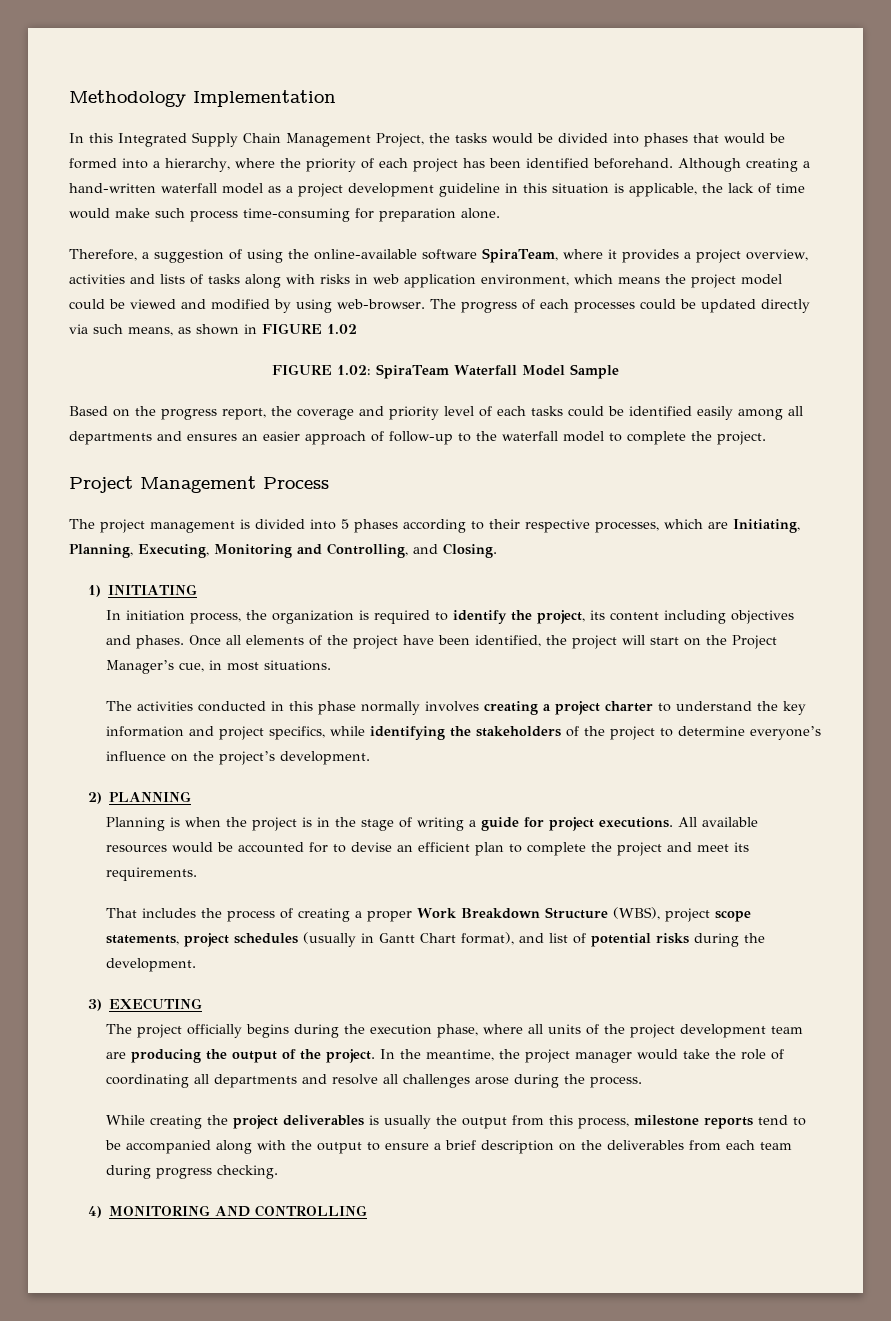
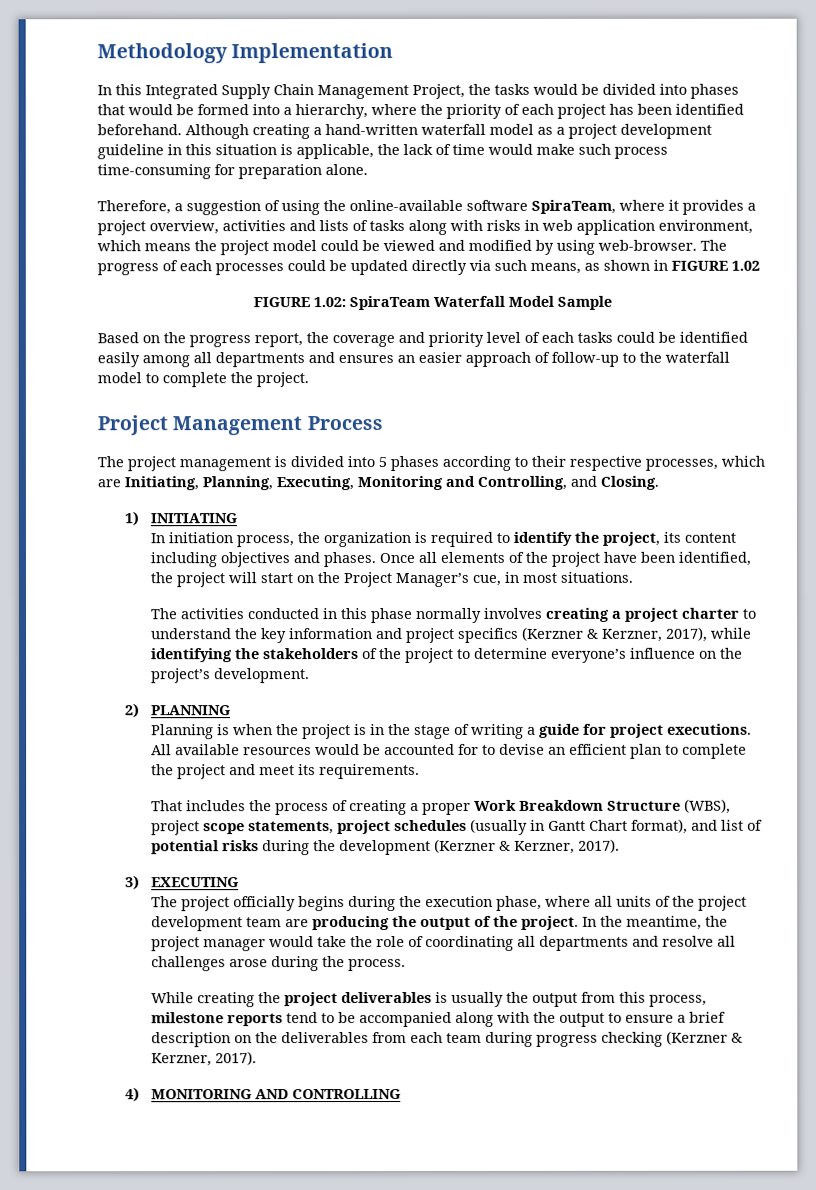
- The activities conducted in this phase normally involves creating a project charter to understand the key information and project specifics, while identifying the stakeholders of the project to determine everyone’s influence on the project’s development.
+ The activities conducted in this phase normally involves creating a project charter to understand the key information and project specifics (Kerzner & Kerzner, 2017), while identifying the stakeholders of the project to determine everyone’s influence on the project’s development.
- That includes the process of creating a proper Work Breakdown Structure (WBS), project scope statements, project schedules (usually in Gantt Chart format), and list of potential risks during the development.
+ That includes the process of creating a proper Work Breakdown Structure (WBS), project scope statements, project schedules (usually in Gantt Chart format), and list of potential risks during the development (Kerzner & Kerzner, 2017).
- While creating the project deliverables is usually the output from this process, milestone reports tend to be accompanied along with the output to ensure a brief description on the deliverables from each team during progress checking.
+ While creating the project deliverables is usually the output from this process, milestone reports tend to be accompanied along with the output to ensure a brief description on the deliverables from each team during progress checking (Kerzner & Kerzner, 2017).

